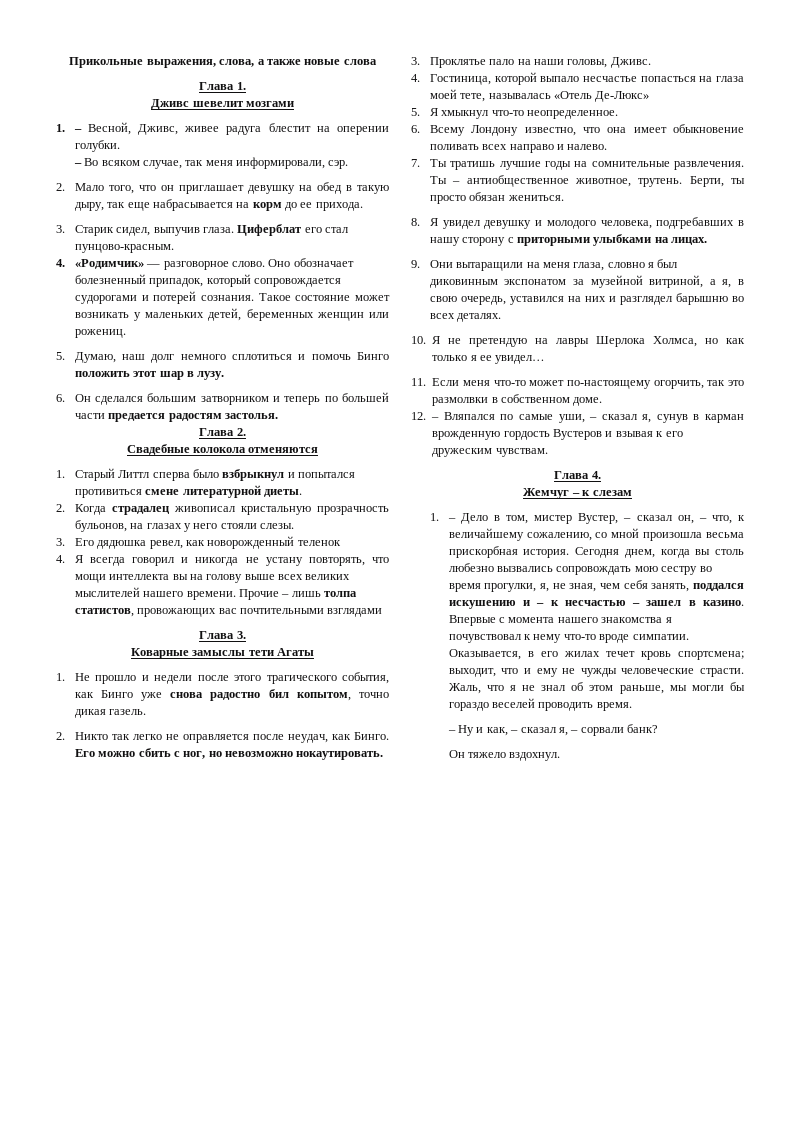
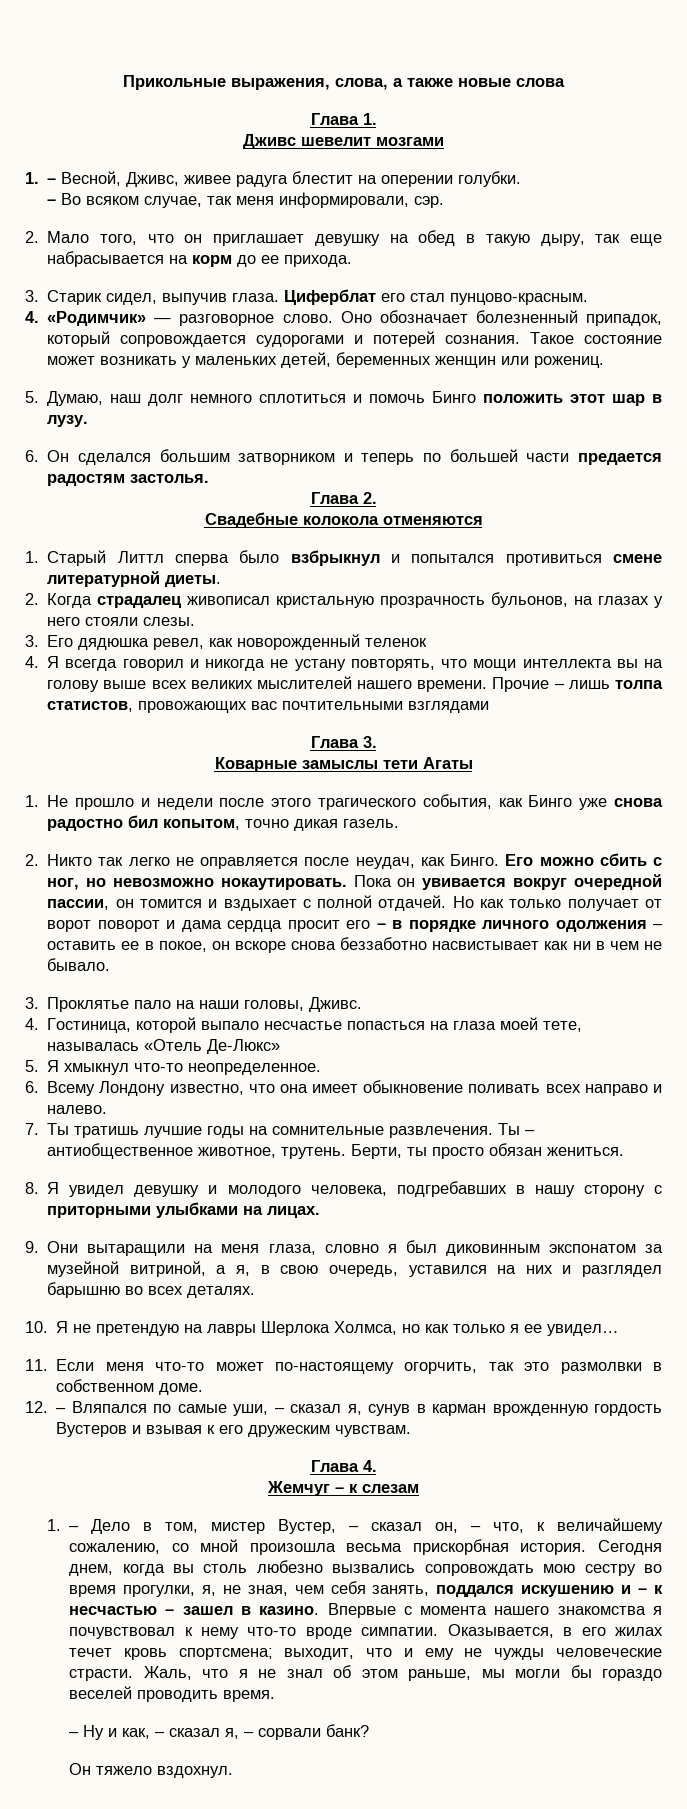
+ Пока он увивается вокруг очередной пассии, он томится и вздыхает с полной отдачей. Но как только получает от ворот поворот и дама сердца просит его – в порядке личного одолжения – оставить ее в покое, он вскоре снова беззаботно насвистывает как ни в чем не бывало.

